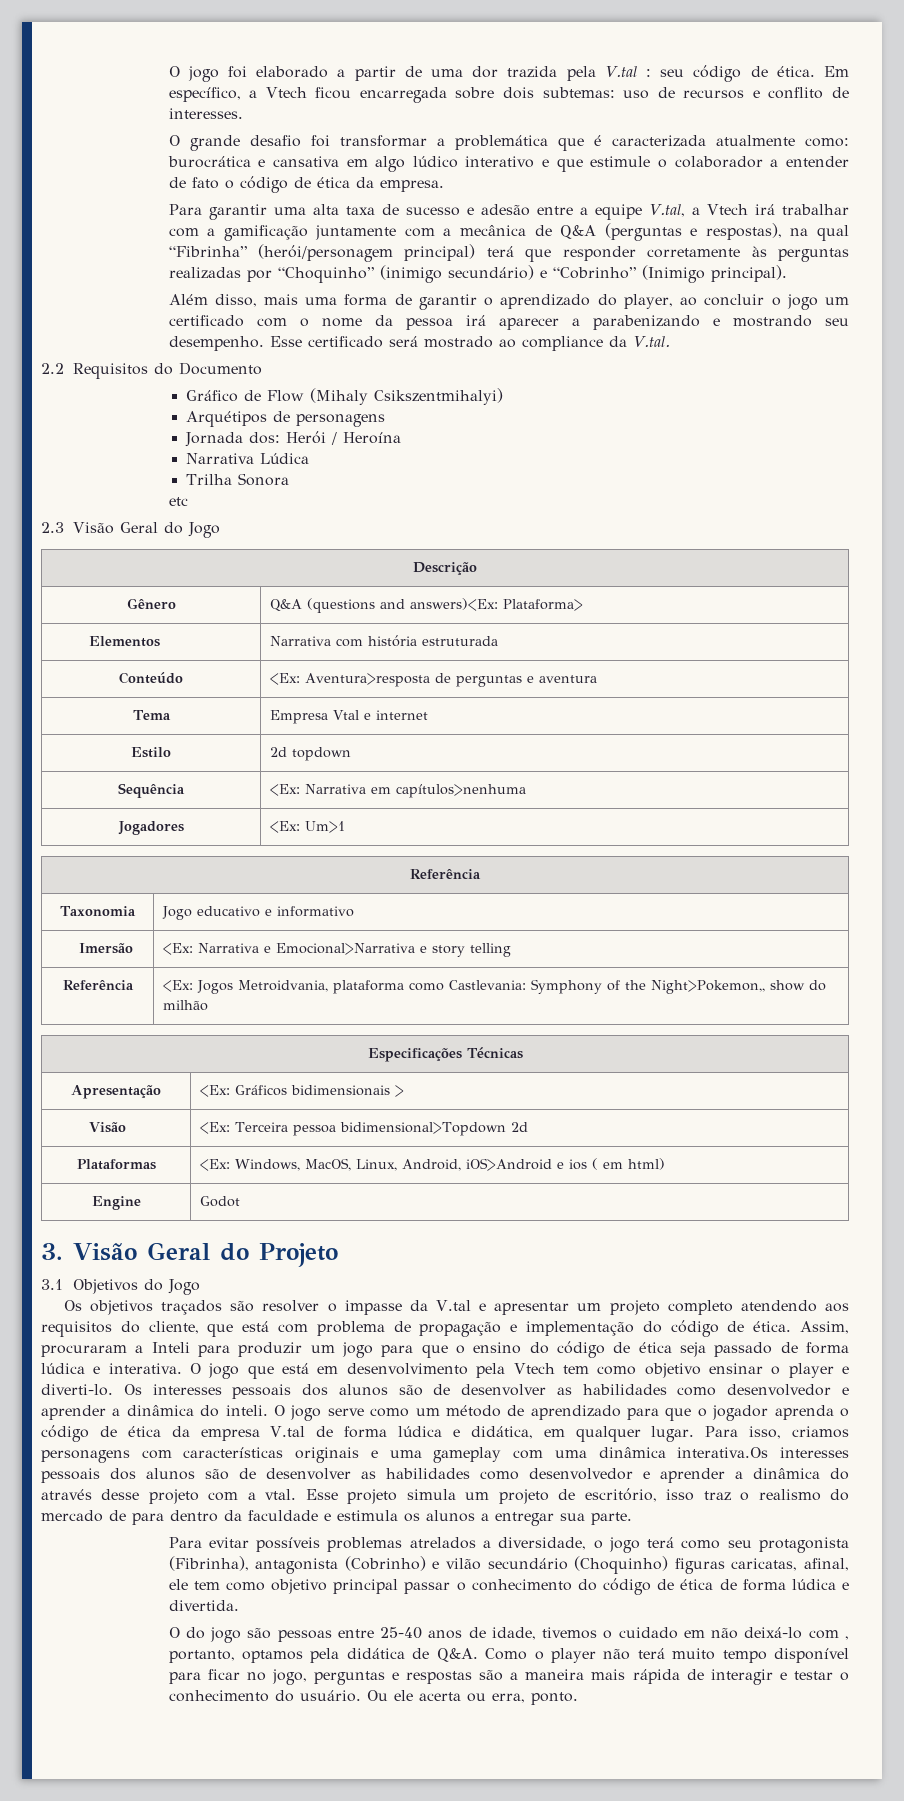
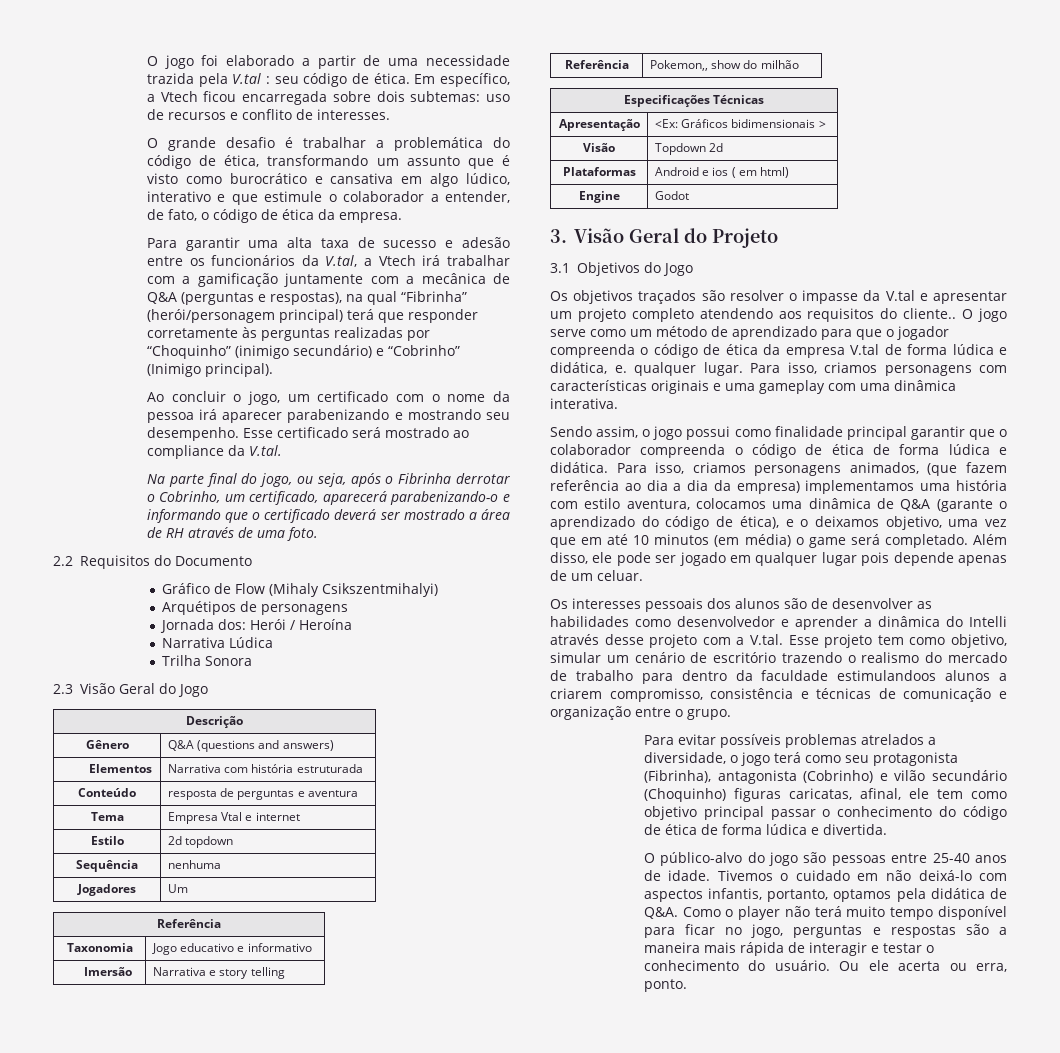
- O jogo foi elaborado a partir de uma dor trazida pela V.tal : seu código de ética.
+ O jogo foi elaborado a partir de uma necessidade trazida pela V.tal : seu código de ética.
- O grande desafio foi transformar a problemática que é caracterizada atualmente como: burocrática e cansativa em algo lúdico interativo e que estimule o colaborador a entender de fato o código de ética da empresa.
+ O grande desafio é trabalhar a problemática do código de ética, transformando um assunto que é visto como burocrático e cansativa em algo lúdico, interativo e que estimule o colaborador a entender, de fato, o código de ética da empresa.
- Para garantir uma alta taxa de sucesso e adesão entre a equipe V.tal, a Vtech irá trabalhar com a gamificação juntamente com a mecânica de Q&A (perguntas e respostas), na qual “Fibrinha” (herói/personagem principal) terá que responder corretamente às perguntas realizadas por “Choquinho” (inimigo secundário) e “Cobrinho” (Inimigo principal).
+ Para garantir uma alta taxa de sucesso e adesão entre os funcionários da V.tal, a Vtech irá trabalhar com a gamificação juntamente com a mecânica de Q&A (perguntas e respostas), na qual “Fibrinha” (herói/personagem principal) terá que responder corretamente às perguntas realizadas por “Choquinho” (inimigo secundário) e “Cobrinho” (Inimigo principal).
- Além disso, mais uma forma de garantir o aprendizado do player, ao concluir o jogo um certificado com o nome da pessoa irá aparecer a parabenizando e mostrando seu desempenho.
+ Ao concluir o jogo, um certificado com o nome da pessoa irá aparecer parabenizando e mostrando seu desempenho.
+ Na parte final do jogo, ou seja, após o Fibrinha derrotar o Cobrinho, um certificado, aparecerá parabenizando-o e informando que o certificado deverá ser mostrado a área de RH através de uma foto.
- etc
- Gênero | Q&A (questions and answers)<Ex: Plataforma>
+ Gênero | Q&A (questions and answers)
- Conteúdo | <Ex: Aventura>resposta de perguntas e aventura
+ Conteúdo | resposta de perguntas e aventura
- Sequência | <Ex: Narrativa em capítulos>nenhuma
+ Sequência | nenhuma
- Jogadores | <Ex: Um>1
+ Jogadores | Um
- Imersão | <Ex: Narrativa e Emocional>Narrativa e story telling
+ Imersão | Narrativa e story telling
- Referência | <Ex: Jogos Metroidvania, plataforma como Castlevania: Symphony of the Night>Pokemon,, show do milhão
+ Referência | Pokemon,, show do milhão
- Visão | <Ex: Terceira pessoa bidimensional>Topdown 2d
- Plataformas | <Ex: Windows, MacOS, Linux, Android, iOS>Android e ios ( em html)
+ Visão | Topdown 2d
+ Plataformas | Android e ios ( em html)
- Os objetivos traçados são resolver o impasse da V.tal e apresentar um projeto completo atendendo aos requisitos do cliente, que está com problema de propagação e implementação do código de ética. Assim, procuraram a Inteli para produzir um jogo para que o ensino do código de ética seja passado de forma lúdica e interativa. O jogo que está em desenvolvimento pela Vtech tem como objetivo ensinar o player e diverti-lo. Os interesses pessoais dos alunos são de desenvolver as habilidades como desenvolvedor e aprender a dinâmica do inteli. O jogo serve como um método de aprendizado para que o jogador aprenda o código de ética da empresa V.tal de forma lúdica e didática, em qualquer lugar. Para isso, criamos personagens com características originais e uma gameplay com uma dinâmica interativa.Os interesses pessoais dos alunos são de desenvolver as habilidades como desenvolvedor e aprender a dinâmica do através desse projeto com a vtal. Esse projeto simula um projeto de escritório, isso traz o realismo do mercado de para dentro da faculdade e estimula os alunos a entregar sua parte.
+ Os objetivos traçados são resolver o impasse da V.tal e apresentar um projeto completo atendendo aos requisitos do cliente.. O jogo serve como um método de aprendizado para que o jogador compreenda o código de ética da empresa V.tal de forma lúdica e didática, e. qualquer lugar. Para isso, criamos personagens com características originais e uma gameplay com uma dinâmica interativa.
+ Sendo assim, o jogo possui como finalidade principal garantir que o colaborador compreenda o código de ética de forma lúdica e didática. Para isso, criamos personagens animados, (que fazem referência ao dia a dia da empresa) implementamos uma história com estilo aventura, colocamos uma dinâmica de Q&A (garante o aprendizado do código de ética), e o deixamos objetivo, uma vez que em até 10 minutos (em média) o game será completado. Além disso, ele pode ser jogado em qualquer lugar pois depende apenas de um celuar.
+ Os interesses pessoais dos alunos são de desenvolver as habilidades como desenvolvedor e aprender a dinâmica do Intelli através desse projeto com a V.tal. Esse projeto tem como objetivo, simular um cenário de escritório trazendo o realismo do mercado de trabalho para dentro da faculdade estimulandoos alunos a criarem compromisso, consistência e técnicas de comunicação e organização entre o grupo.
- O do jogo são pessoas entre 25-40 anos de idade, tivemos o cuidado em não deixá-lo com , portanto, optamos pela didática de Q&A. Como o player não terá muito tempo disponível para ficar no jogo, perguntas e respostas são a maneira mais rápida de interagir e testar o conhecimento do usuário.
+ O público-alvo do jogo são pessoas entre 25-40 anos de idade. Tivemos o cuidado em não deixá-lo com aspectos infantis, portanto, optamos pela didática de Q&A. Como o player não terá muito tempo disponível para ficar no jogo, perguntas e respostas são a maneira mais rápida de interagir e testar o conhecimento do usuário.

